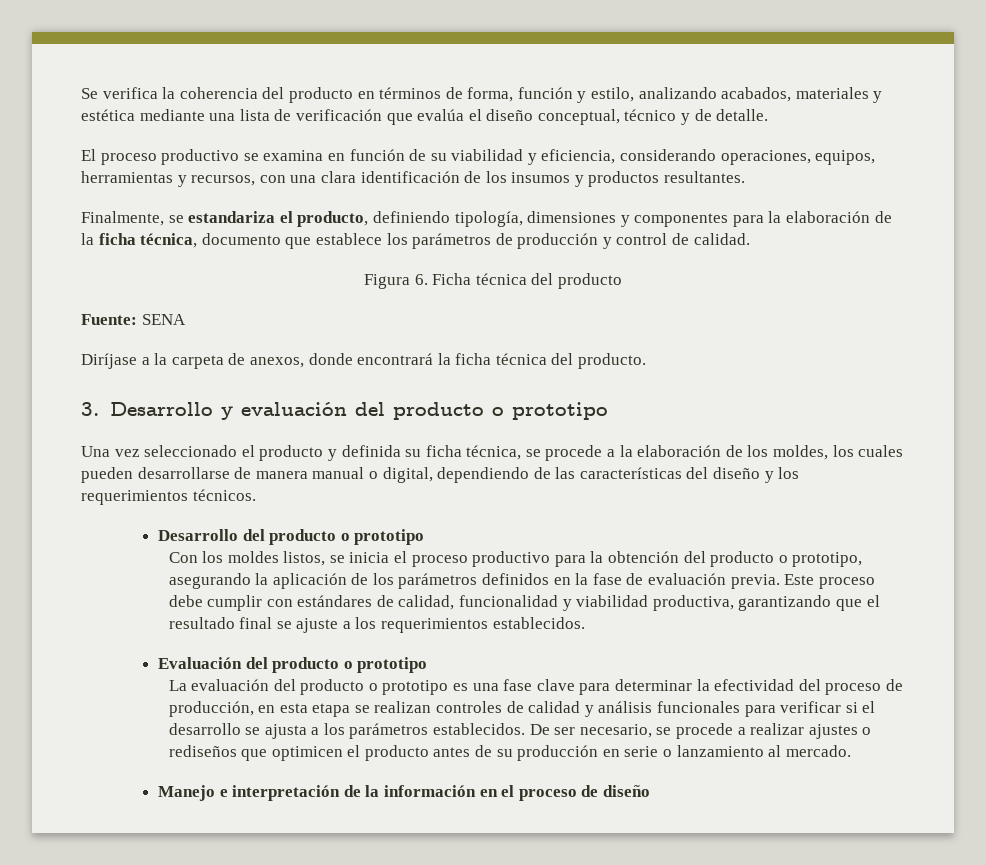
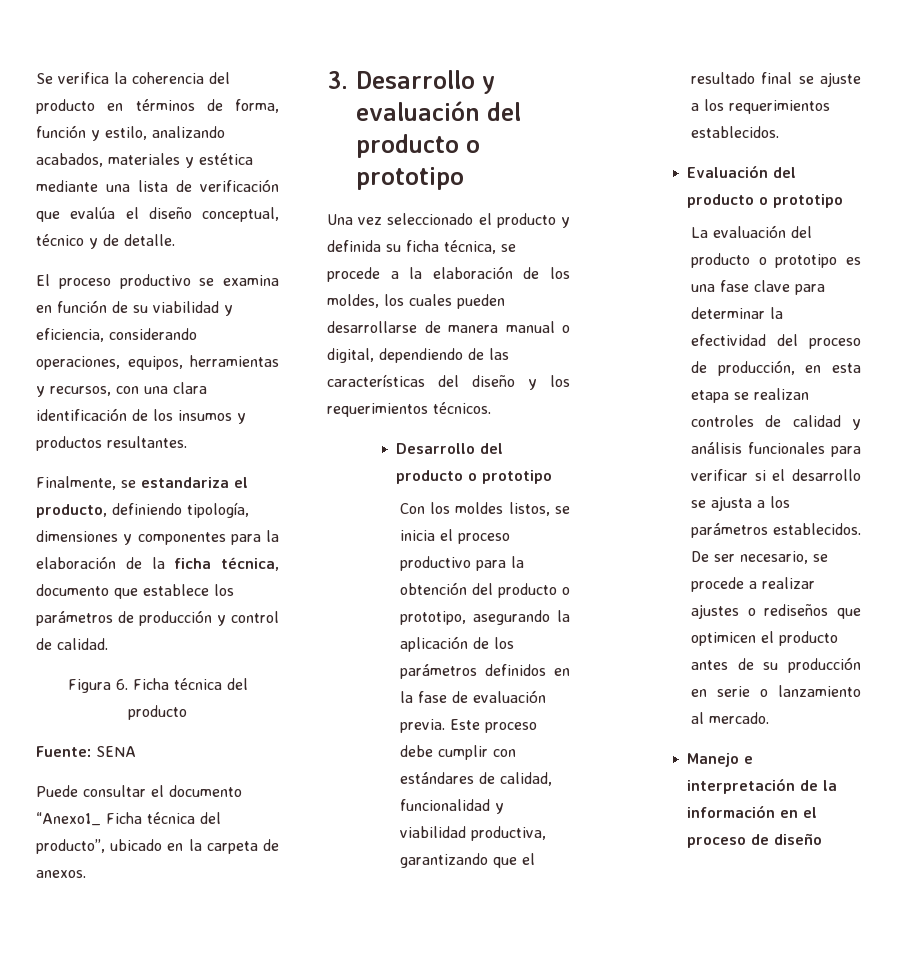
- Diríjase a la carpeta de anexos, donde encontrará la ficha técnica del producto.
+ Puede consultar el documento “Anexo1_ Ficha técnica del producto”, ubicado en la carpeta de anexos.

